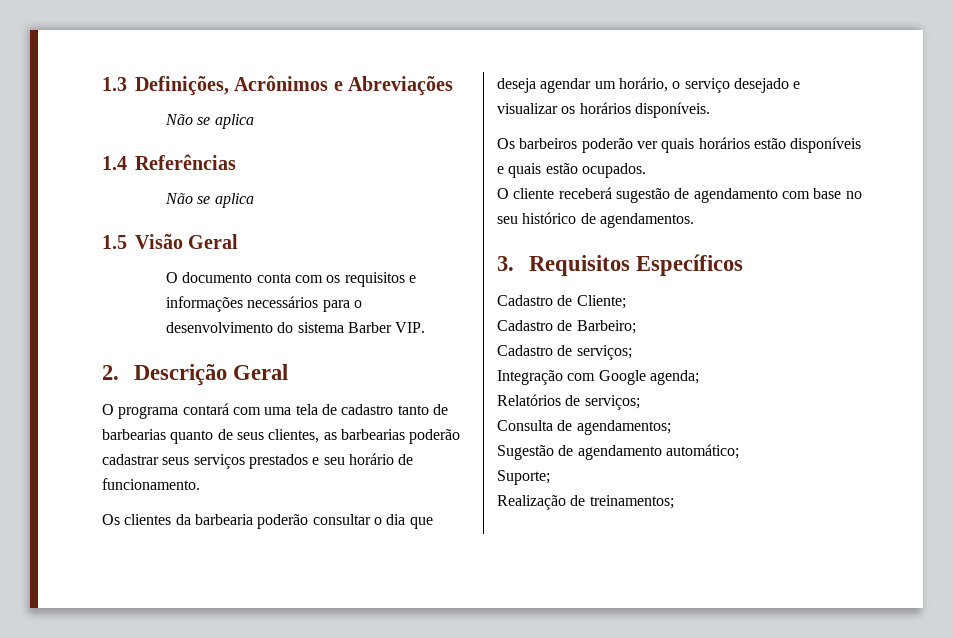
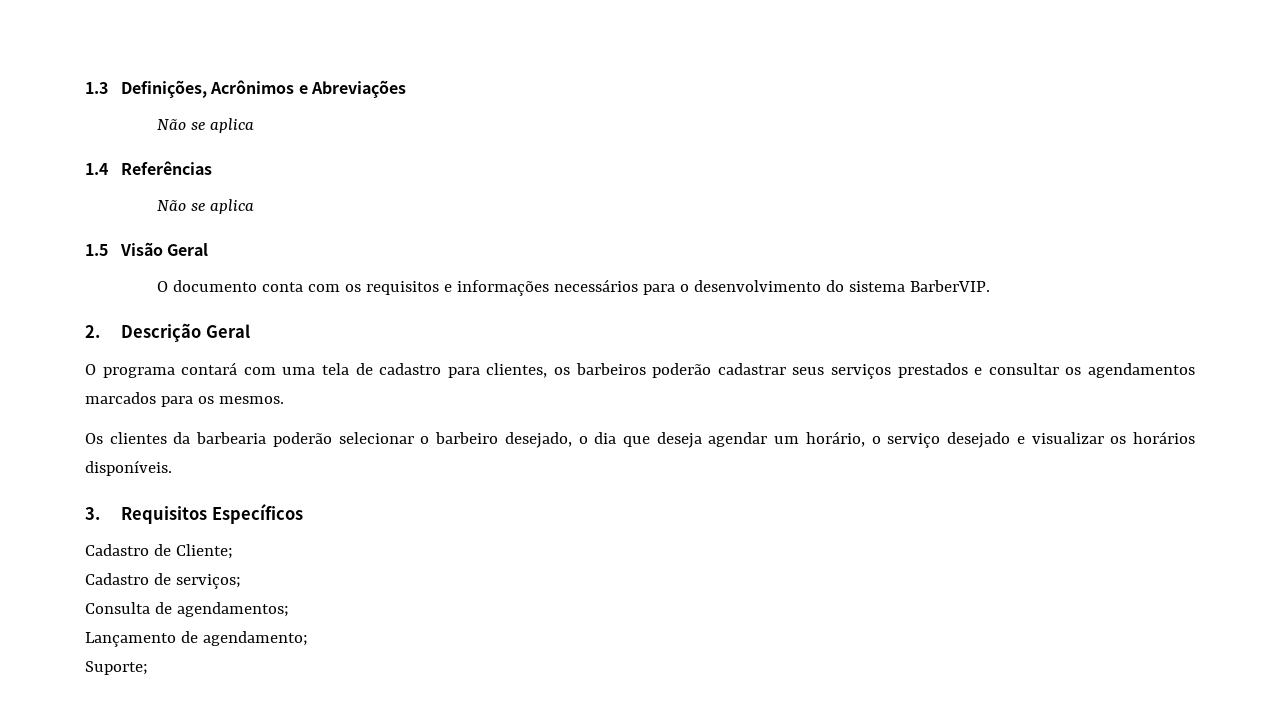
- O documento conta com os requisitos e informações necessários para o desenvolvimento do sistema Barber VIP.
+ O documento conta com os requisitos e informações necessários para o desenvolvimento do sistema BarberVIP.
- O programa contará com uma tela de cadastro tanto de barbearias quanto de seus clientes, as barbearias poderão cadastrar seus serviços prestados e seu horário de funcionamento.
+ O programa contará com uma tela de cadastro para clientes, os barbeiros poderão cadastrar seus serviços prestados e consultar os agendamentos marcados para os mesmos.
- Os clientes da barbearia poderão consultar o dia que deseja agendar um horário, o serviço desejado e visualizar os horários disponíveis.
+ Os clientes da barbearia poderão selecionar o barbeiro desejado, o dia que deseja agendar um horário, o serviço desejado e visualizar os horários disponíveis.
- Os barbeiros poderão ver quais horários estão disponíveis e quais estão ocupados.
- O cliente receberá sugestão de agendamento com base no seu histórico de agendamentos.
- Cadastro de Barbeiro;
  Cadastro de serviços;
- Integração com Google agenda;
- Relatórios de serviços;
  Consulta de agendamentos;
- Sugestão de agendamento automático;
+ Lançamento de agendamento;
  Suporte;
- Realização de treinamentos;

